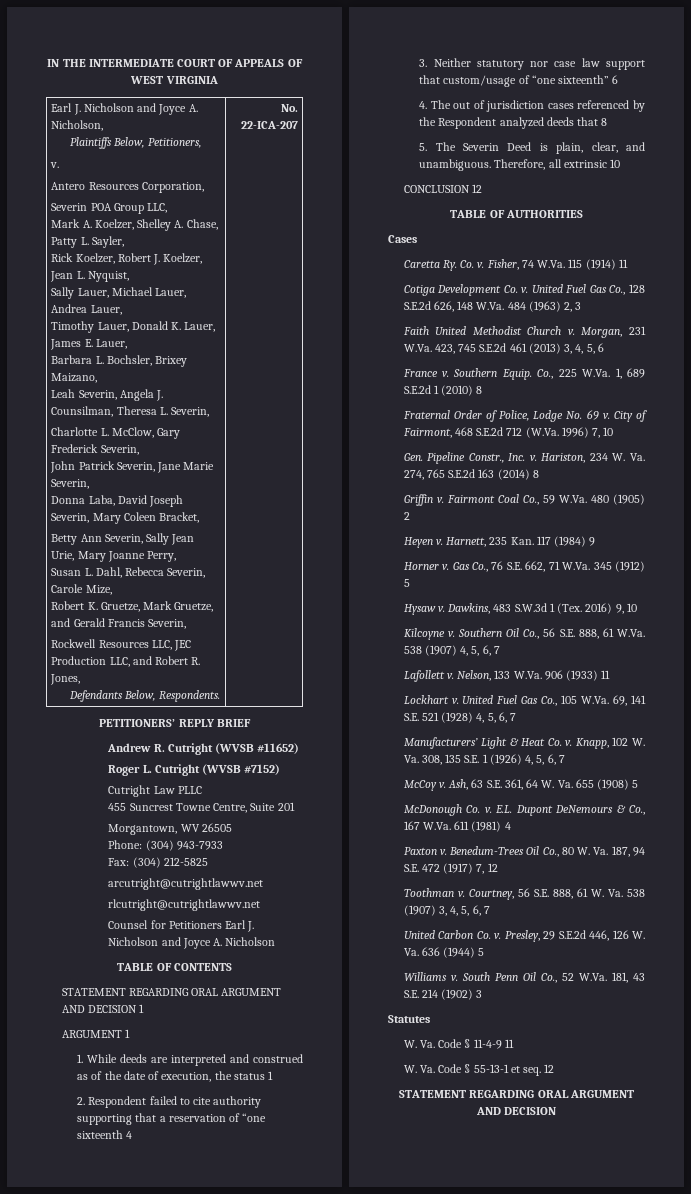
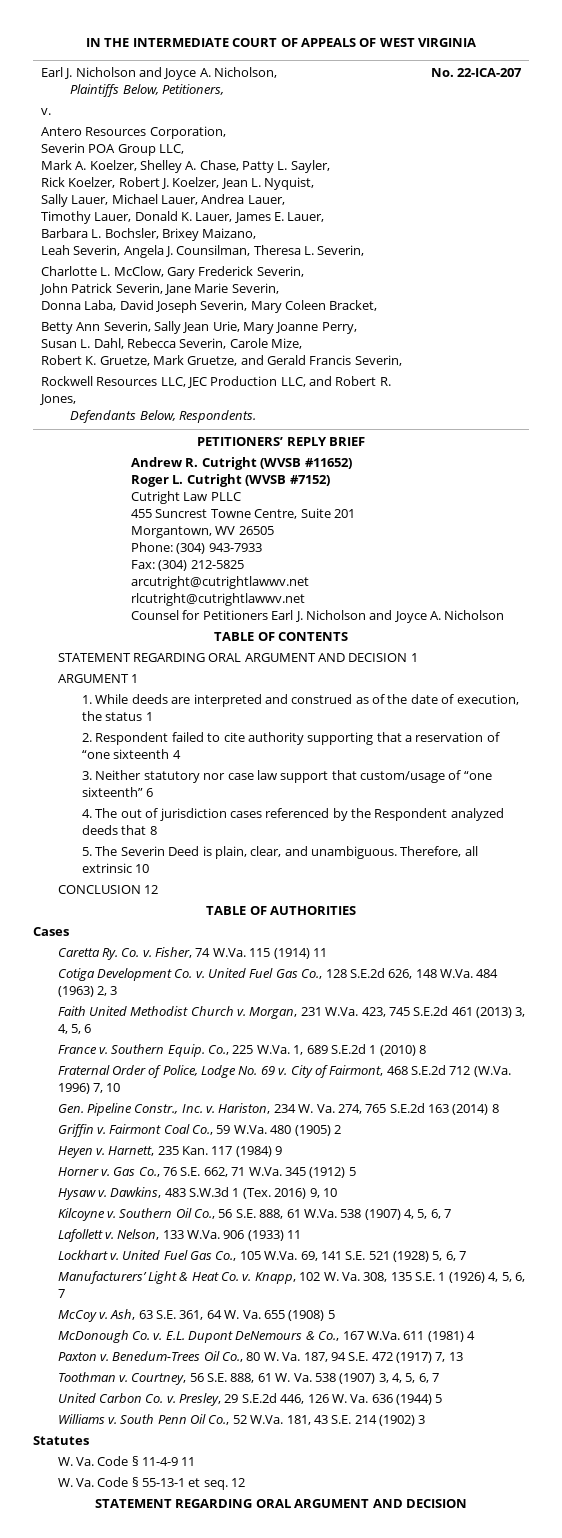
- United Fuel Gas Co., 105 W.Va. 69, 141 S.E. 521 (1928) 4, 5, 6, 7
+ United Fuel Gas Co., 105 W.Va. 69, 141 S.E. 521 (1928) 5, 6, 7
- Benedum-Trees Oil Co., 80 W. Va. 187, 94 S.E. 472 (1917) 7, 12
+ Benedum-Trees Oil Co., 80 W. Va. 187, 94 S.E. 472 (1917) 7, 13

